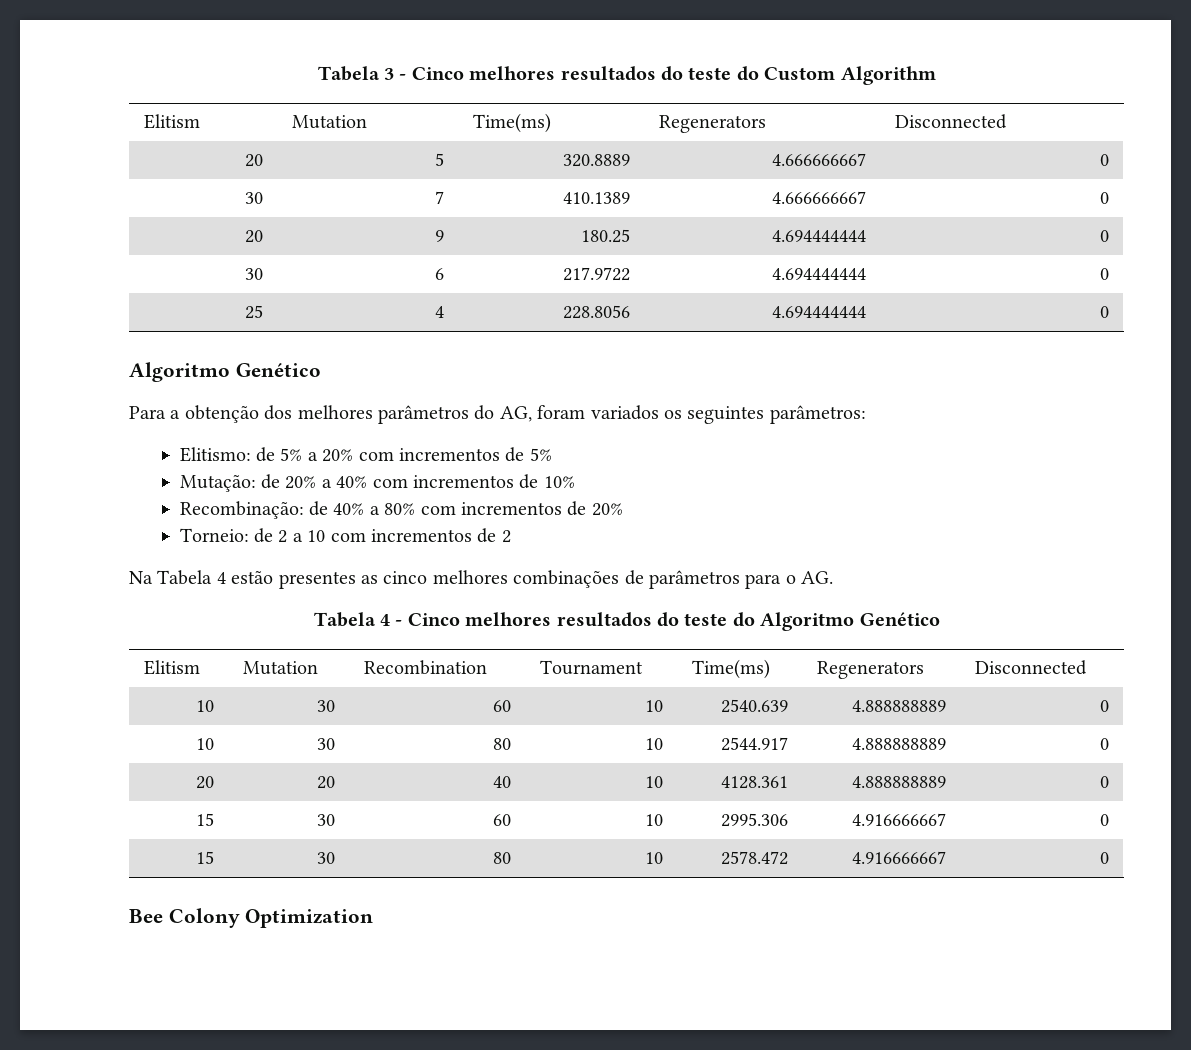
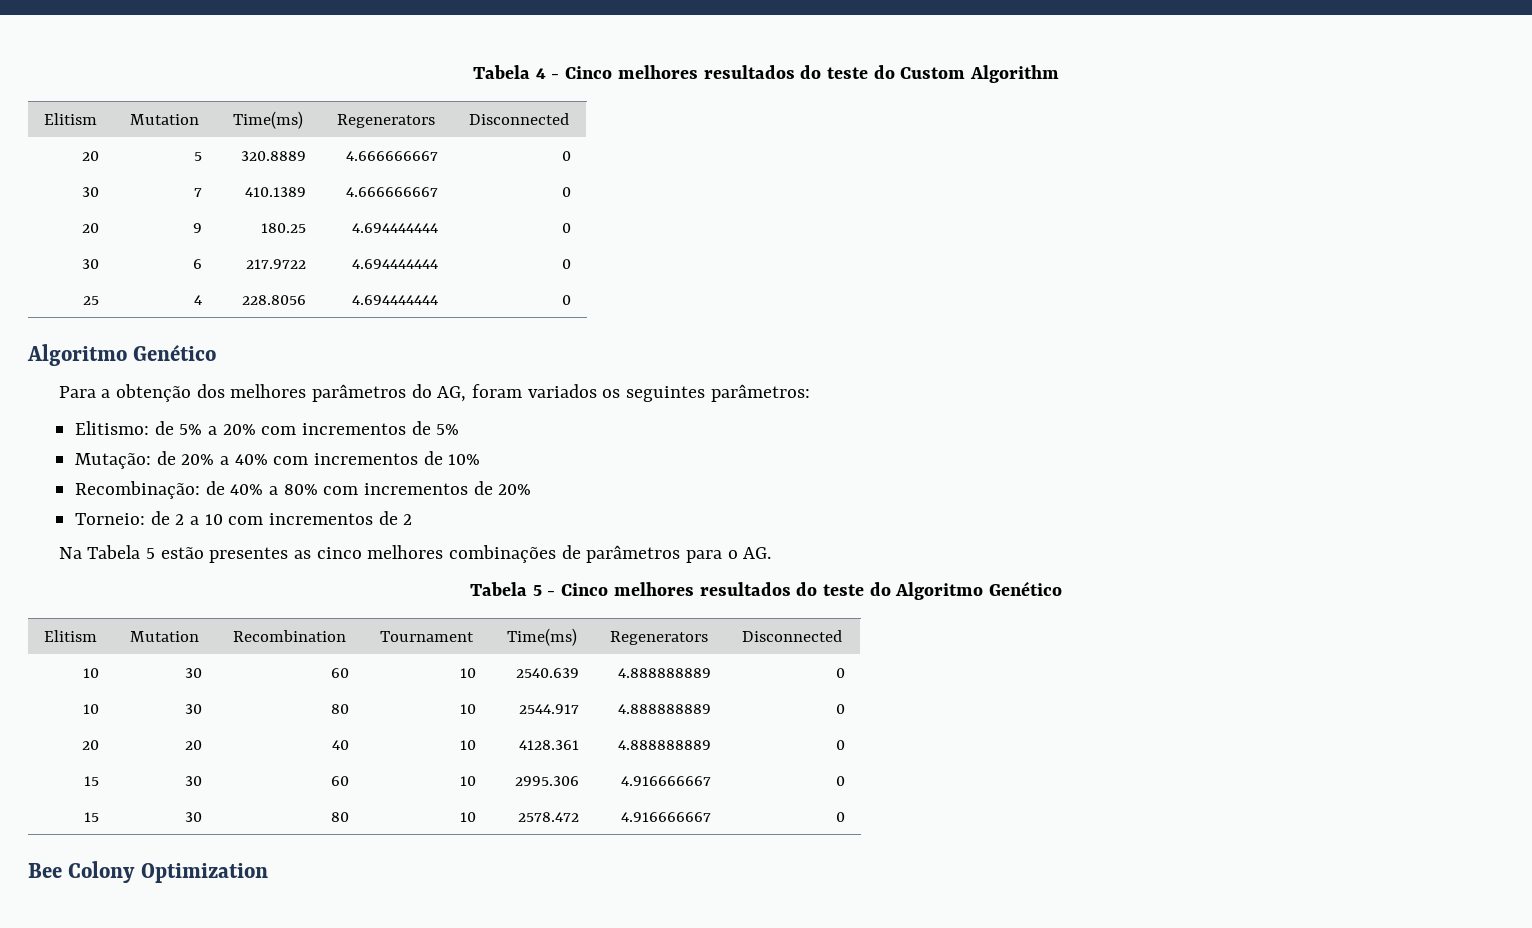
- Tabela 3 - Cinco melhores resultados do teste do Custom Algorithm
+ Tabela 4 - Cinco melhores resultados do teste do Custom Algorithm
- Na Tabela 4 estão presentes as cinco melhores combinações de parâmetros para o AG.
+ Na Tabela 5 estão presentes as cinco melhores combinações de parâmetros para o AG.
- Tabela 4 - Cinco melhores resultados do teste do Algoritmo Genético
+ Tabela 5 - Cinco melhores resultados do teste do Algoritmo Genético

